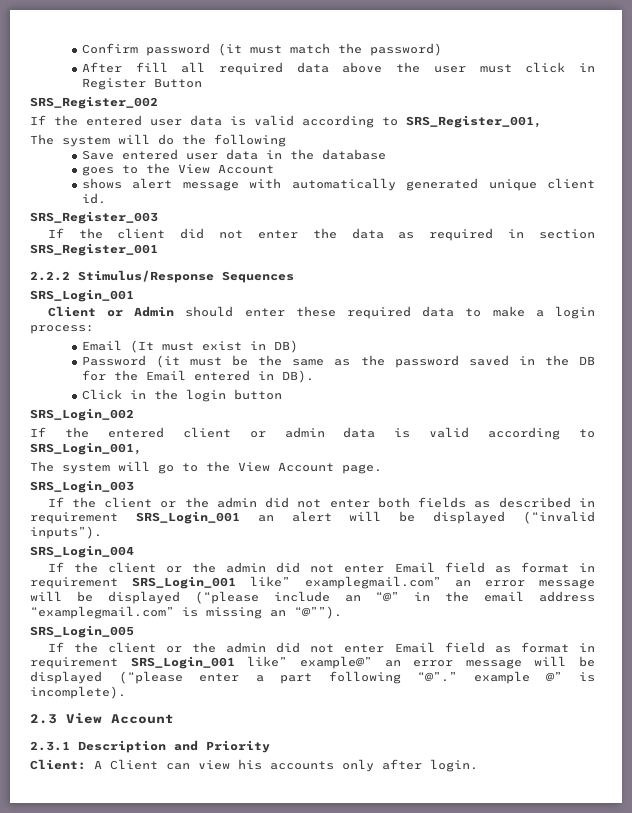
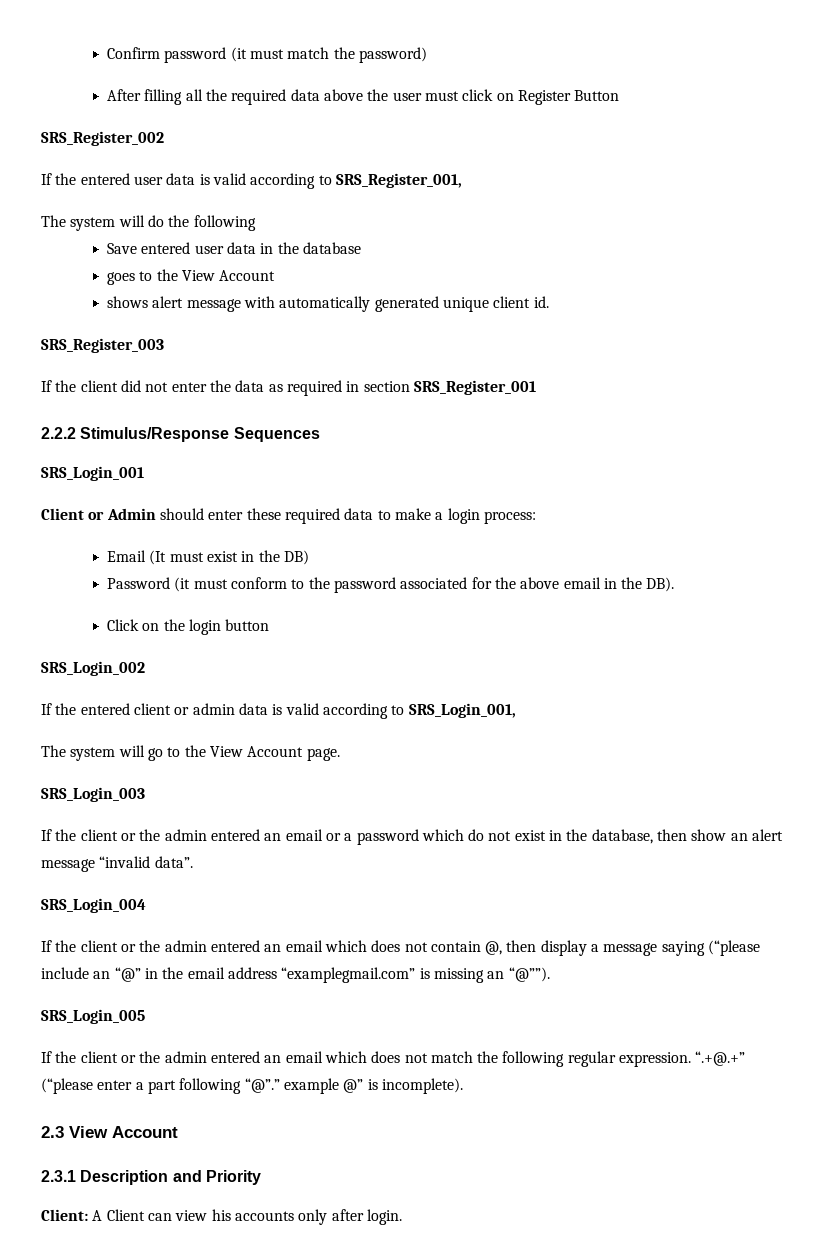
- After fill all required data above the user must click in Register Button
+ After filling all the required data above the user must click on Register Button
- Email (It must exist in DB)
+ Email (It must exist in the DB)
- Password (it must be the same as the password saved in the DB for the Email entered in DB).
+ Password (it must conform to the password associated for the above email in the DB).
- Click in the login button
+ Click on the login button
- If the client or the admin did not enter both fields as described in requirement SRS_Login_001 an alert will be displayed (“invalid inputs”).
+ If the client or the admin entered an email or a password which do not exist in the database, then show an alert message “invalid data”.
- If the client or the admin did not enter Email field as format in requirement SRS_Login_001 like” examplegmail.com” an error message will be displayed (“please include an “@” in the email address “examplegmail.com” is missing an “@””).
+ If the client or the admin entered an email which does not contain @, then display a message saying (“please include an “@” in the email address “examplegmail.com” is missing an “@””).
- If the client or the admin did not enter Email field as format in requirement SRS_Login_001 like” example@” an error message will be displayed (“please enter a part following “@”.” example @” is incomplete).
+ If the client or the admin entered an email which does not match the following regular expression. “.+@.+” (“please enter a part following “@”.” example @” is incomplete).

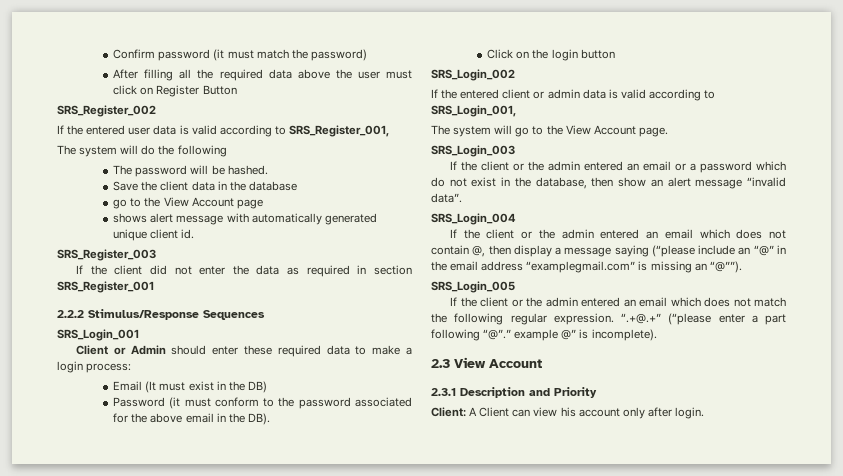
+ The password will be hashed.
- Save entered user data in the database
+ Save the client data in the database
- goes to the View Account
+ go to the View Account page
- Client: A Client can view his accounts only after login.
+ Client: A Client can view his account only after login.

